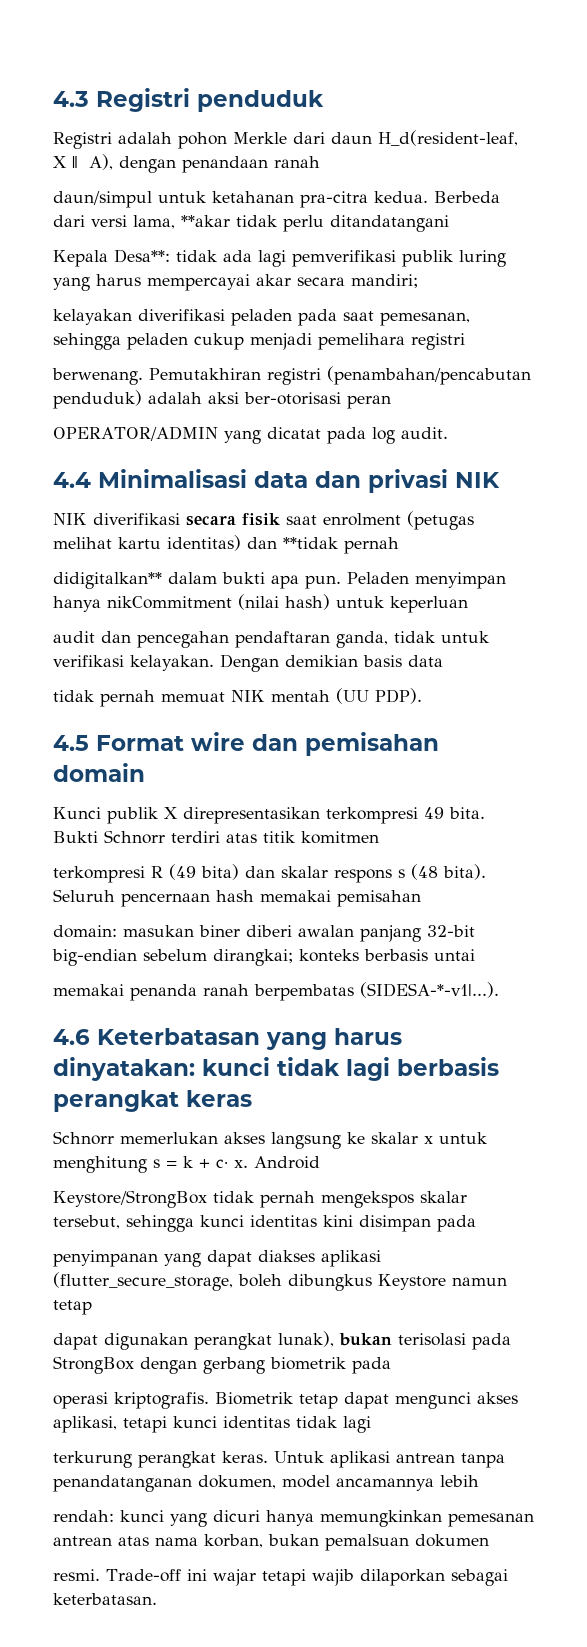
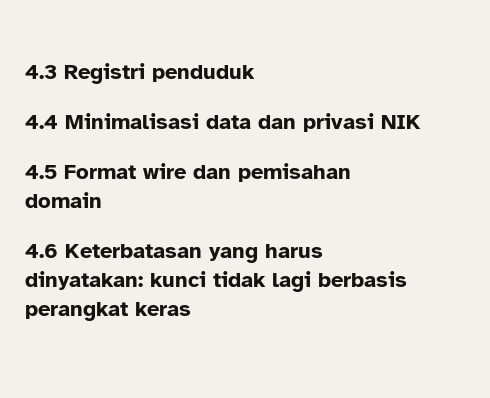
- Registri adalah pohon Merkle dari daun H_d(resident-leaf, X ‖ A), dengan penandaan ranah
- daun/simpul untuk ketahanan pra-citra kedua. Berbeda dari versi lama, **akar tidak perlu ditandatangani
- Kepala Desa**: tidak ada lagi pemverifikasi publik luring yang harus mempercayai akar secara mandiri;
- kelayakan diverifikasi peladen pada saat pemesanan, sehingga peladen cukup menjadi pemelihara registri
- berwenang. Pemutakhiran registri (penambahan/pencabutan penduduk) adalah aksi ber-otorisasi peran
- OPERATOR/ADMIN yang dicatat pada log audit.
- NIK diverifikasi secara fisik saat enrolment (petugas melihat kartu identitas) dan **tidak pernah
- didigitalkan** dalam bukti apa pun. Peladen menyimpan hanya nikCommitment (nilai hash) untuk keperluan
- audit dan pencegahan pendaftaran ganda, tidak untuk verifikasi kelayakan. Dengan demikian basis data
- tidak pernah memuat NIK mentah (UU PDP).
- Kunci publik X direpresentasikan terkompresi 49 bita. Bukti Schnorr terdiri atas titik komitmen
- terkompresi R (49 bita) dan skalar respons s (48 bita). Seluruh pencernaan hash memakai pemisahan
- domain: masukan biner diberi awalan panjang 32-bit big-endian sebelum dirangkai; konteks berbasis untai
- memakai penanda ranah berpembatas (SIDESA-*-v1|...).
- Schnorr memerlukan akses langsung ke skalar x untuk menghitung s = k + c· x. Android
- Keystore/StrongBox tidak pernah mengekspos skalar tersebut, sehingga kunci identitas kini disimpan pada
- penyimpanan yang dapat diakses aplikasi (flutter_secure_storage, boleh dibungkus Keystore namun tetap
- dapat digunakan perangkat lunak), bukan terisolasi pada StrongBox dengan gerbang biometrik pada
- operasi kriptografis. Biometrik tetap dapat mengunci akses aplikasi, tetapi kunci identitas tidak lagi
- terkurung perangkat keras. Untuk aplikasi antrean tanpa penandatanganan dokumen, model ancamannya lebih
- rendah: kunci yang dicuri hanya memungkinkan pemesanan antrean atas nama korban, bukan pemalsuan dokumen
- resmi. Trade-off ini wajar tetapi wajib dilaporkan sebagai keterbatasan.

